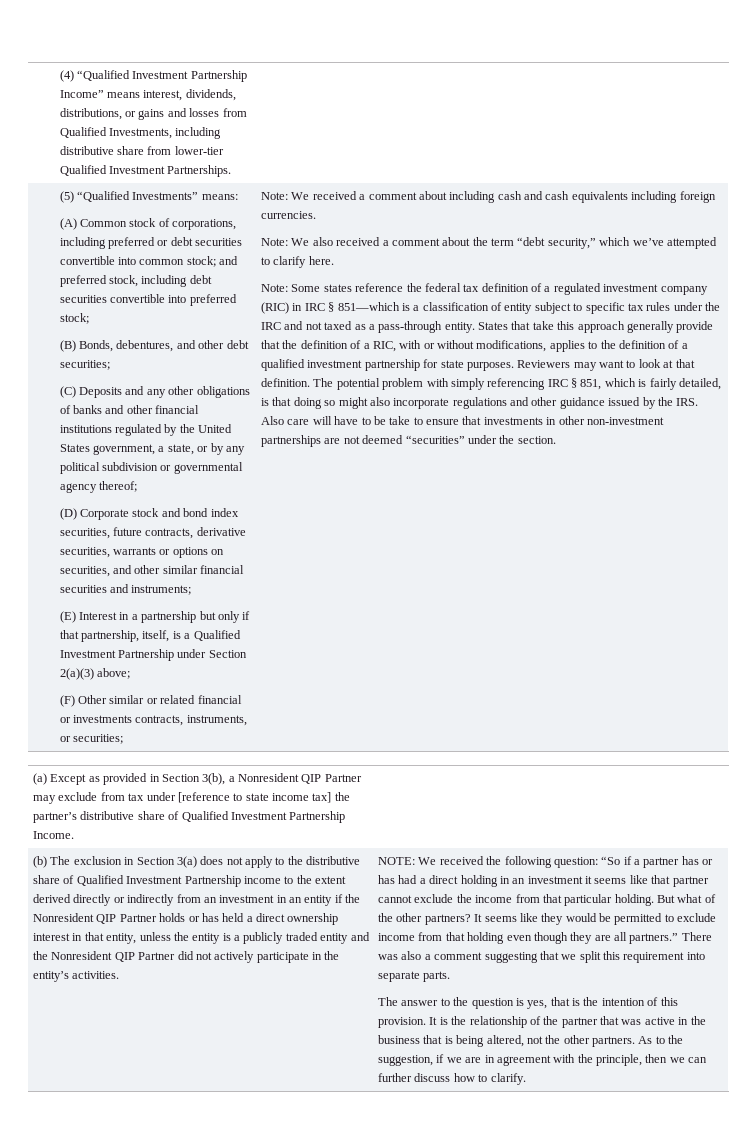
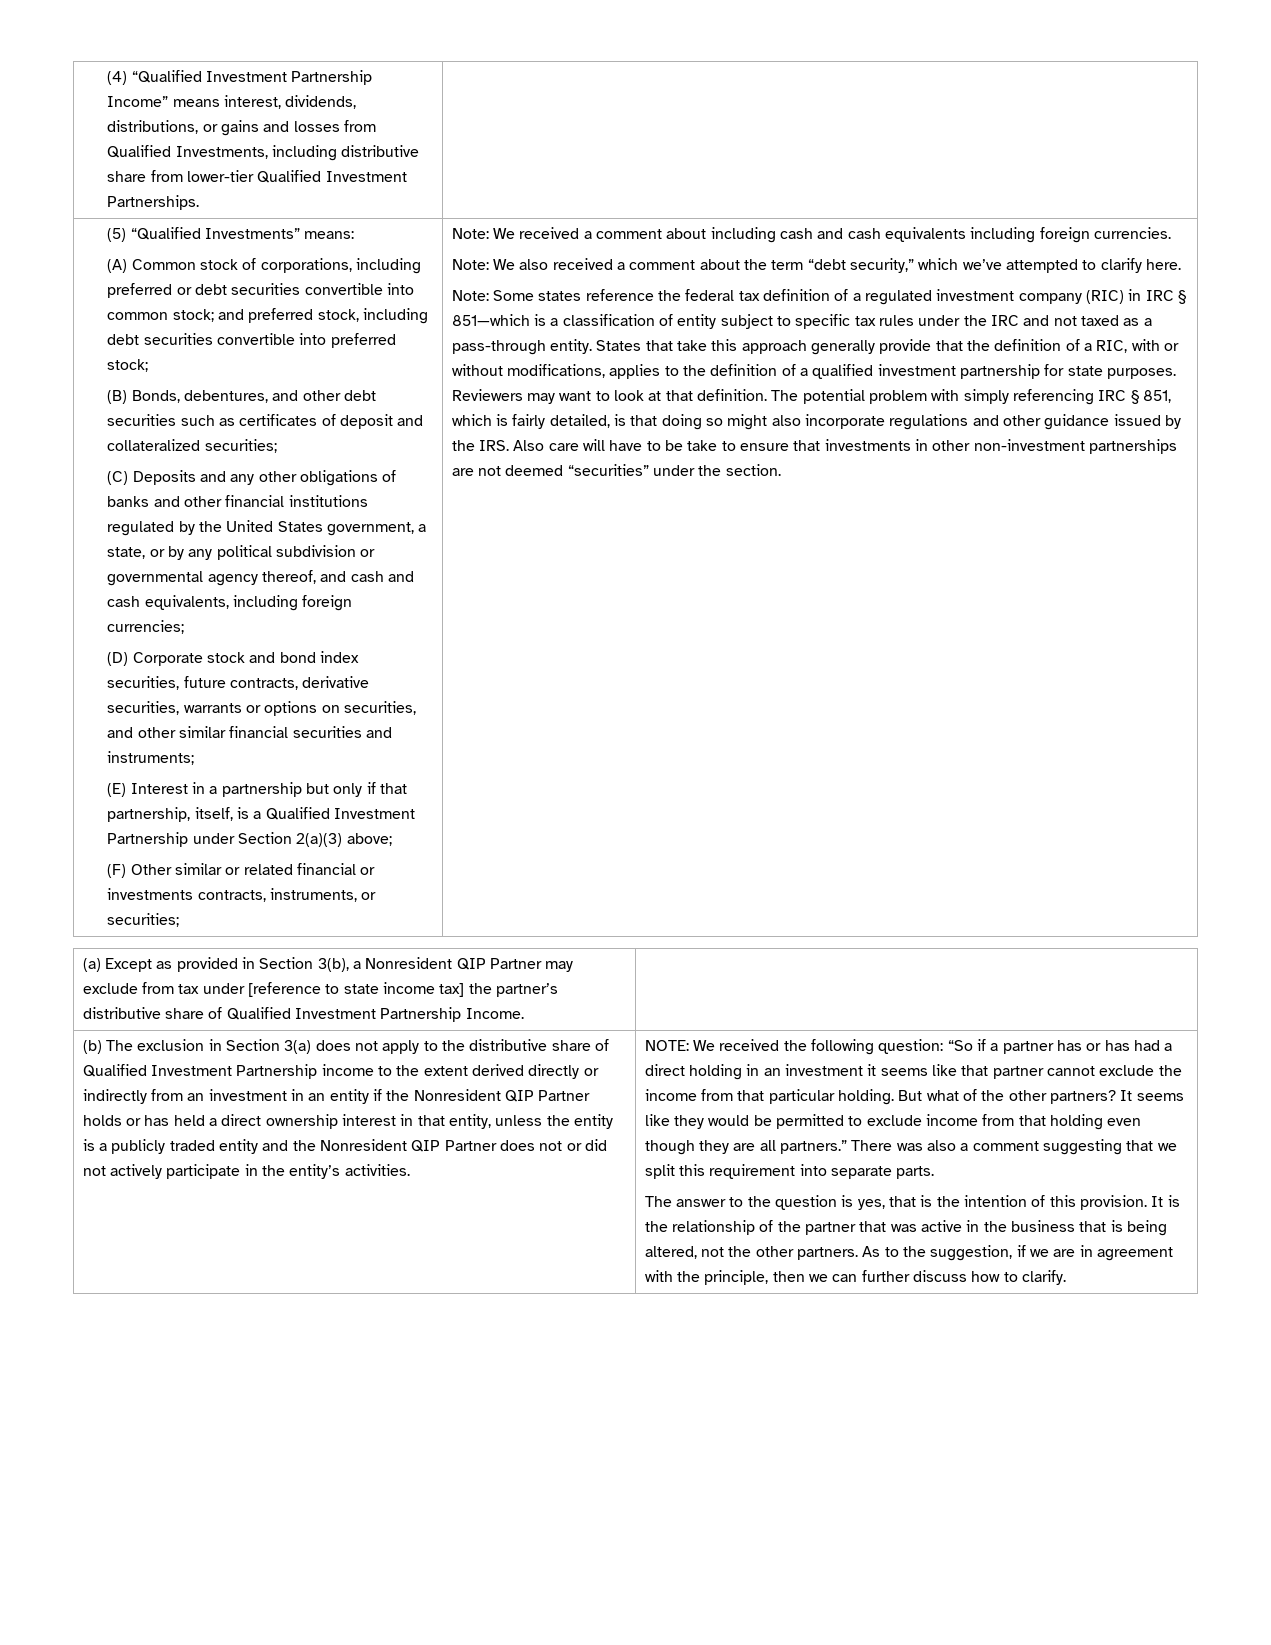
- (B) Bonds, debentures, and other debt securities;
+ (B) Bonds, debentures, and other debt securities such as certificates of deposit and collateralized securities;
- (C) Deposits and any other obligations of banks and other financial institutions regulated by the United States government, a state, or by any political subdivision or governmental agency thereof;
+ (C) Deposits and any other obligations of banks and other financial institutions regulated by the United States government, a state, or by any political subdivision or governmental agency thereof, and cash and cash equivalents, including foreign currencies;
- (b) The exclusion in Section 3(a) does not apply to the distributive share of Qualified Investment Partnership income to the extent derived directly or indirectly from an investment in an entity if the Nonresident QIP Partner holds or has held a direct ownership interest in that entity, unless the entity is a publicly traded entity and the Nonresident QIP Partner did not actively participate in the entity’s activities.
+ (b) The exclusion in Section 3(a) does not apply to the distributive share of Qualified Investment Partnership income to the extent derived directly or indirectly from an investment in an entity if the Nonresident QIP Partner holds or has held a direct ownership interest in that entity, unless the entity is a publicly traded entity and the Nonresident QIP Partner does not or did not actively participate in the entity’s activities.

